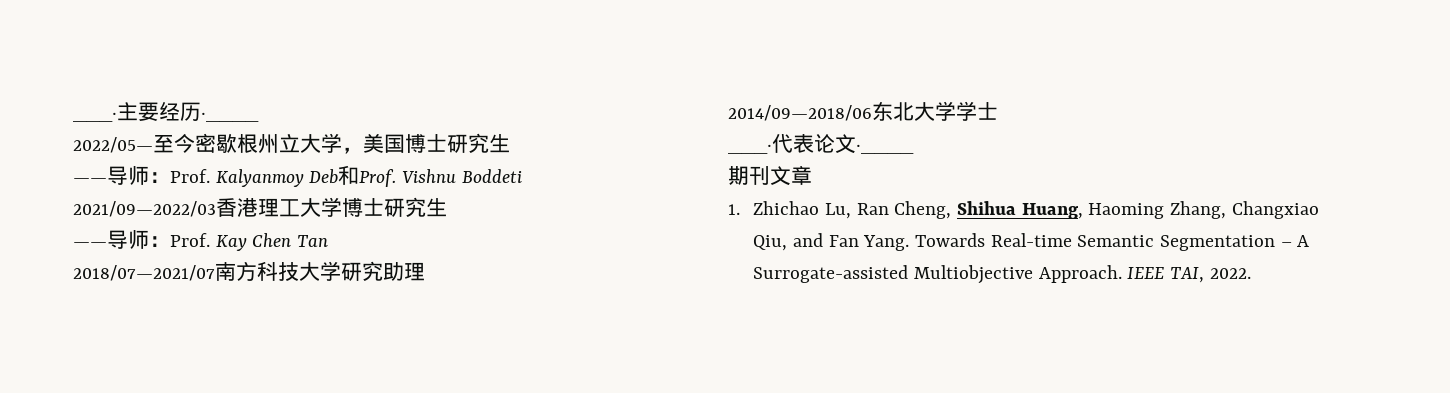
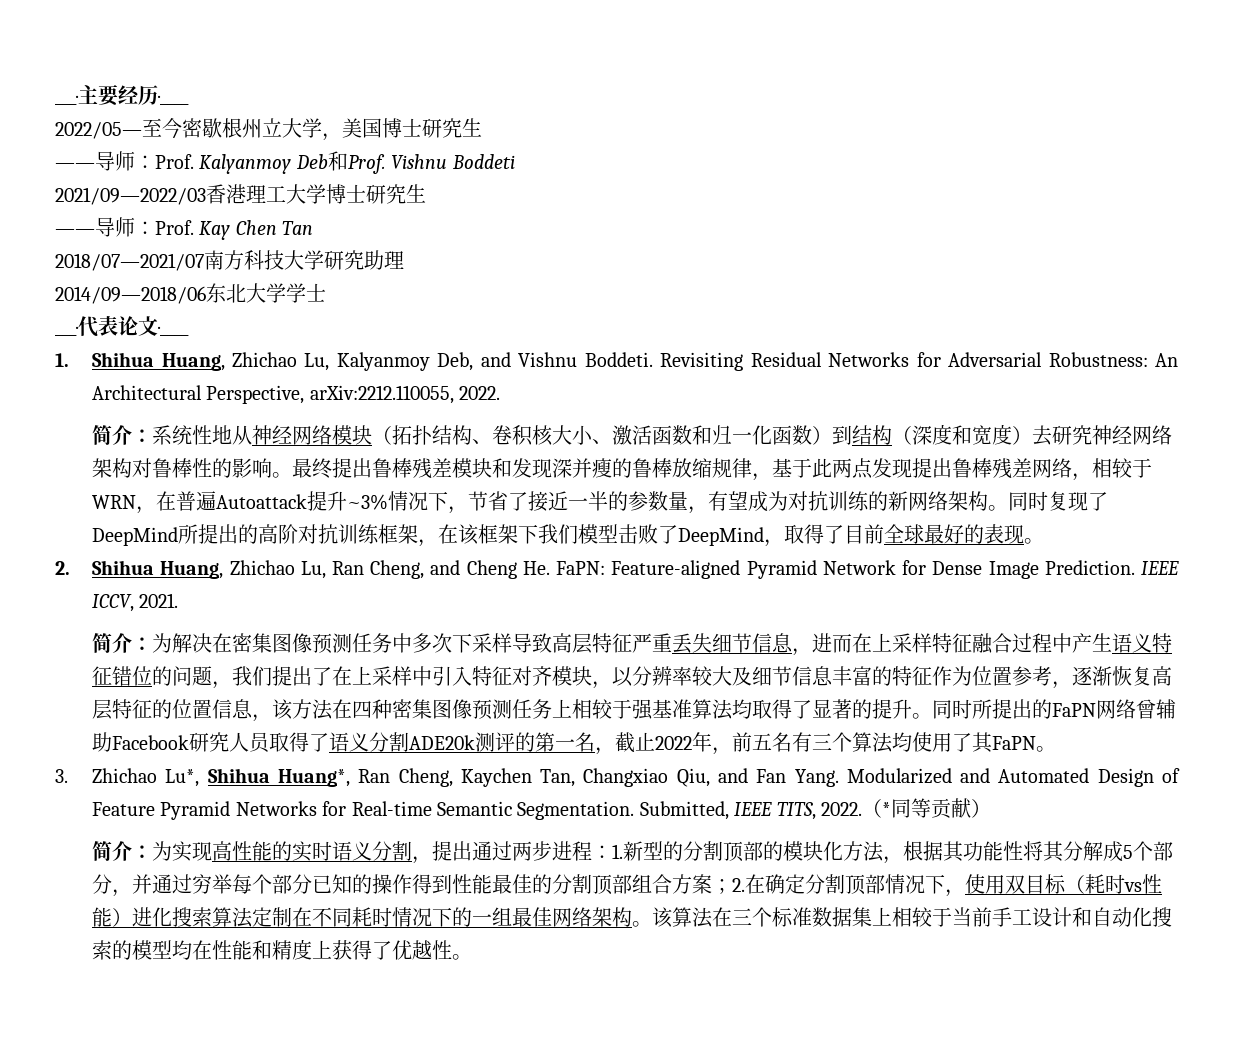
- 期刊文章
- 1. Zhichao Lu, Ran Cheng, Shihua Huang, Haoming Zhang, Changxiao Qiu, and Fan Yang.
+ 1. Shihua Huang, Zhichao Lu, Kalyanmoy Deb, and Vishnu Boddeti. Revisiting Residual Networks for Adversarial Robustness: An Architectural Perspective, arXiv:2212.110055, 2022.
+ 简介：系统性地从神经网络模块（拓扑结构、卷积核大小、激活函数和归一化函数）到结构（深度和宽度）去研究神经网络架构对鲁棒性的影响。最终提出鲁棒残差模块和发现深并瘦的鲁棒放缩规律，基于此两点发现提出鲁棒残差网络，相较于WRN，在普遍Autoattack提升~3%情况下，节省了接近一半的参数量，有望成为对抗训练的新网络架构。同时复现了DeepMind所提出的高阶对抗训练框架，在该框架下我们模型击败了DeepMind，取得了目前全球最好的表现。
+ 2. Shihua Huang, Zhichao Lu, Ran Cheng, and Cheng He. FaPN: Feature-aligned Pyramid Network for Dense Image Prediction. IEEE ICCV, 2021.
+ 简介：为解决在密集图像预测任务中多次下采样导致高层特征严重丢失细节信息，进而在上采样特征融合过程中产生语义特征错位的问题，我们提出了在上采样中引入特征对齐模块，以分辨率较大及细节信息丰富的特征作为位置参考，逐渐恢复高层特征的位置信息，该方法在四种密集图像预测任务上相较于强基准算法均取得了显著的提升。同时所提出的FaPN网络曾辅助Facebook研究人员取得了语义分割ADE20k测评的第一名，截止2022年，前五名有三个算法均使用了其FaPN。
+ 3. Zhichao Lu*, Shihua Huang*, Ran Cheng, Kaychen Tan, Changxiao Qiu, and Fan Yang.
- Towards Real-time Semantic Segmentation – A Surrogate-assisted Multiobjective Approach. IEEE TAI, 2022.
+ Modularized and Automated Design of Feature Pyramid Networks for Real-time Semantic Segmentation. Submitted, IEEE TITS, 2022.（*同等贡献）
+ 简介：为实现高性能的实时语义分割，提出通过两步进程：1.新型的分割顶部的模块化方法，根据其功能性将其分解成5个部分，并通过穷举每个部分已知的操作得到性能最佳的分割顶部组合方案；2.在确定分割顶部情况下，使用双目标（耗时vs性能）进化搜索算法定制在不同耗时情况下的一组最佳网络架构。该算法在三个标准数据集上相较于当前手工设计和自动化搜索的模型均在性能和精度上获得了优越性。

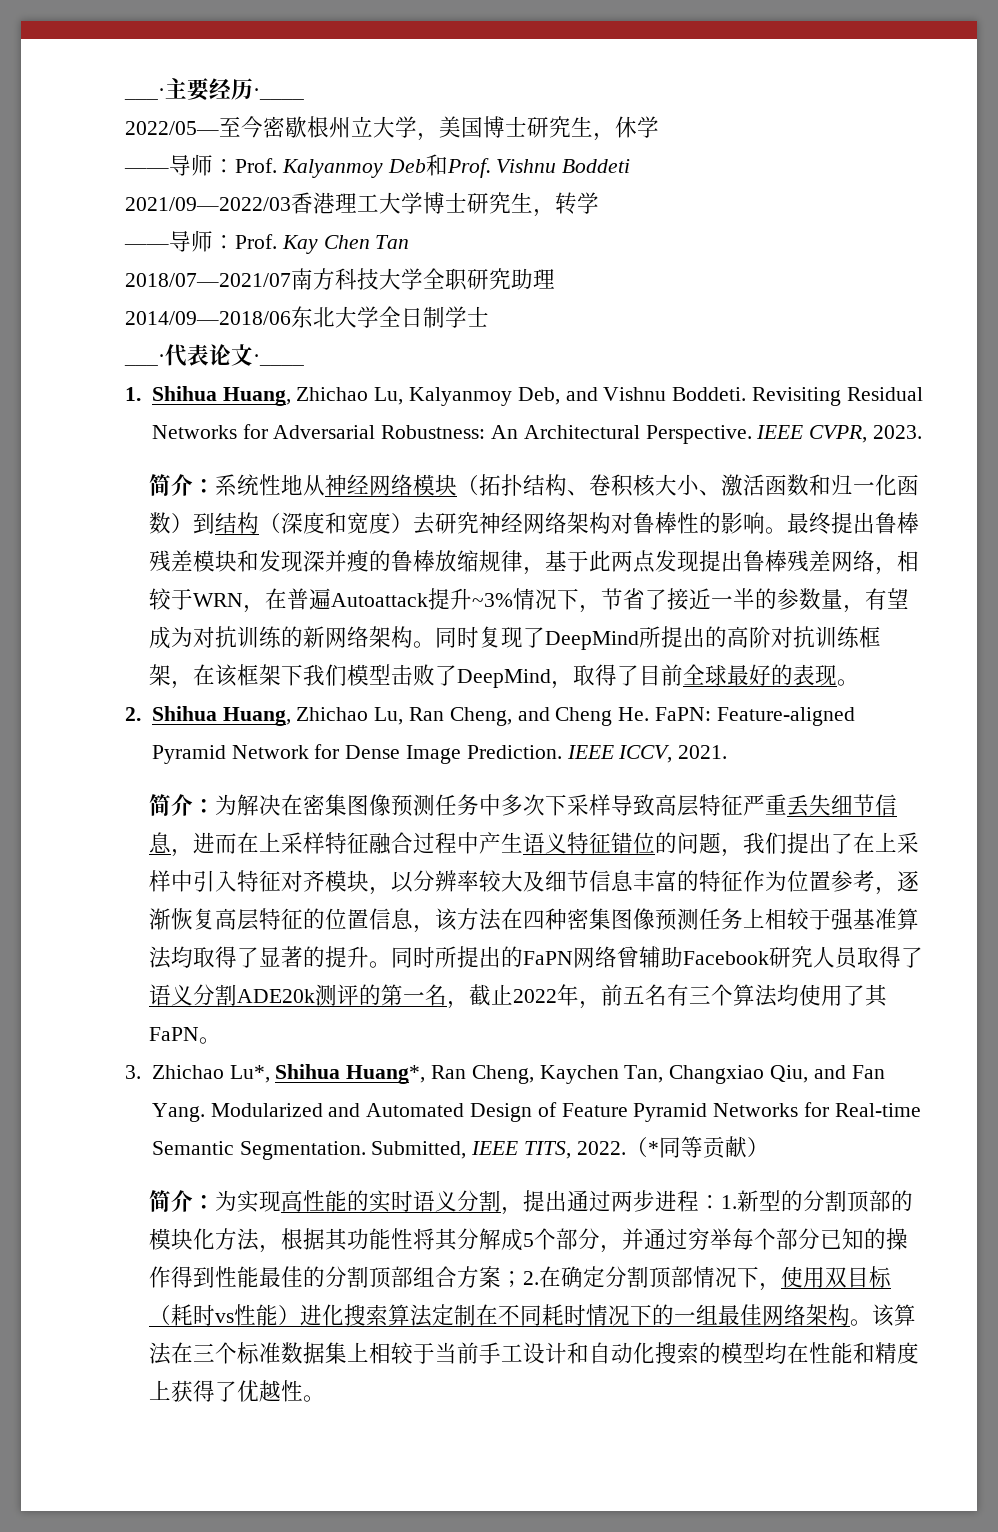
- 2022/05—至今密歇根州立大学，美国博士研究生
+ 2022/05—至今密歇根州立大学，美国博士研究生，休学
- 2021/09—2022/03香港理工大学博士研究生
+ 2021/09—2022/03香港理工大学博士研究生，转学
- 2018/07—2021/07南方科技大学研究助理
+ 2018/07—2021/07南方科技大学全职研究助理
- 2014/09—2018/06东北大学学士
+ 2014/09—2018/06东北大学全日制学士
- Revisiting Residual Networks for Adversarial Robustness: An Architectural Perspective, arXiv:2212.110055, 2022.
+ Revisiting Residual Networks for Adversarial Robustness: An Architectural Perspective. IEEE CVPR, 2023.

